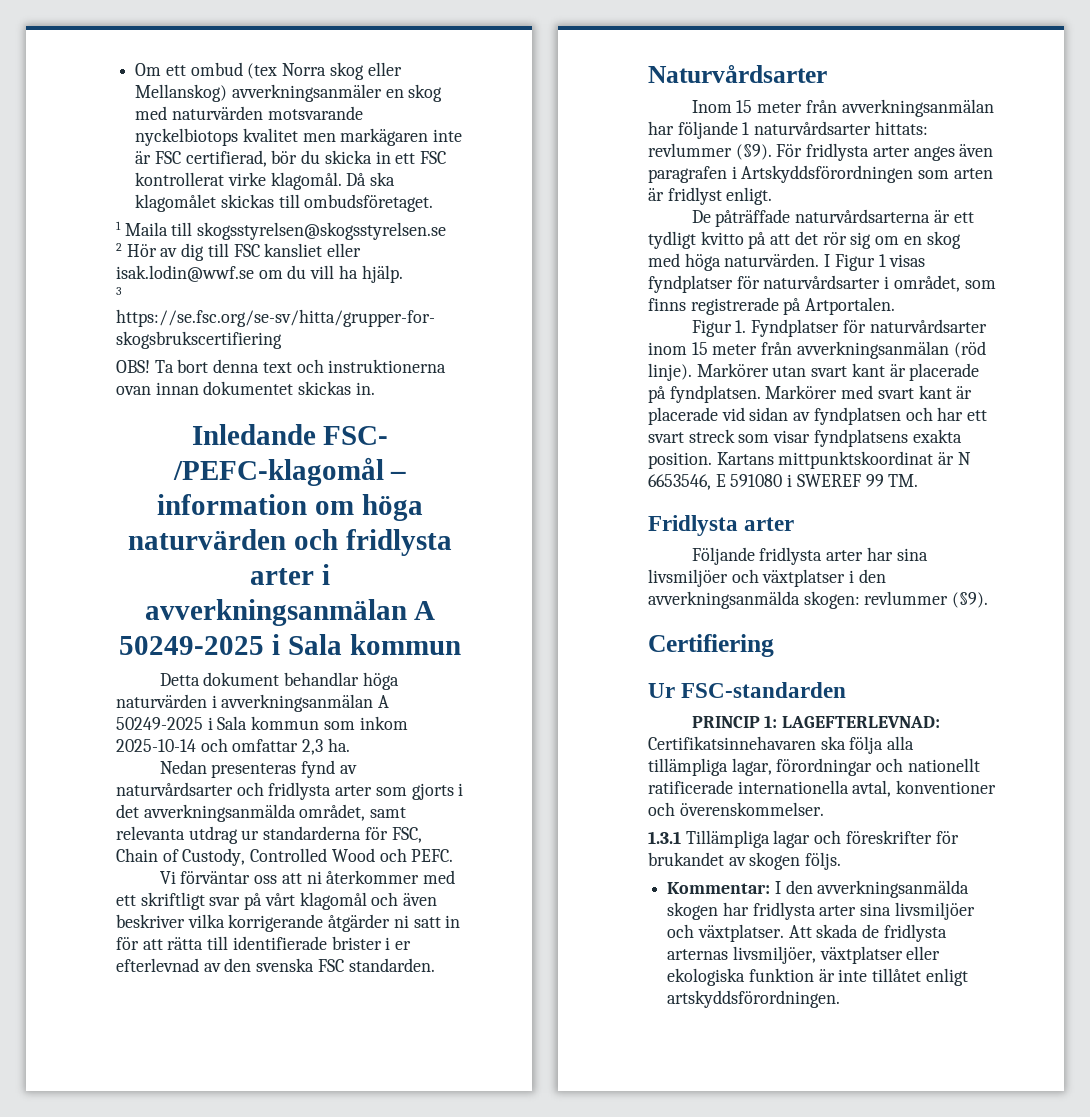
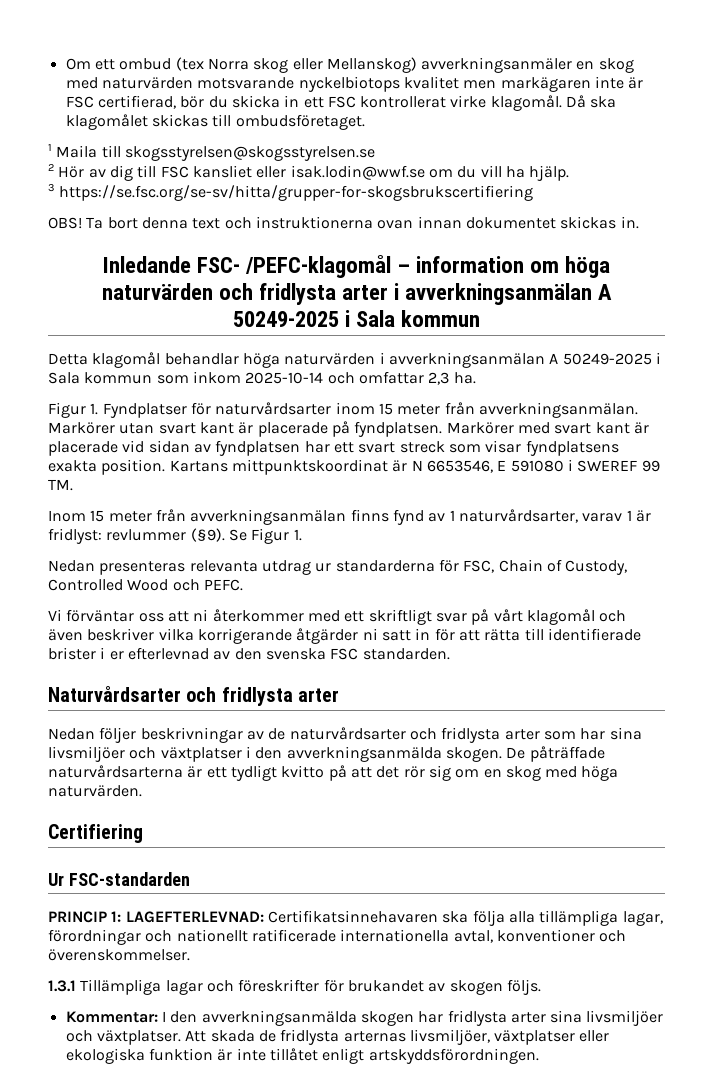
- Detta dokument behandlar höga naturvärden i avverkningsanmälan A 50249-2025 i Sala kommun som inkom 2025-10-14 och omfattar 2,3 ha.
+ Detta klagomål behandlar höga naturvärden i avverkningsanmälan A 50249-2025 i Sala kommun som inkom 2025-10-14 och omfattar 2,3 ha.
- Nedan presenteras fynd av naturvårdsarter och fridlysta arter som gjorts i det avverkningsanmälda området, samt relevanta utdrag ur standarderna för FSC, Chain of Custody, Controlled Wood och PEFC.
+ Figur 1. Fyndplatser för naturvårdsarter inom 15 meter från avverkningsanmälan. Markörer utan svart kant är placerade på fyndplatsen. Markörer med svart kant är placerade vid sidan av fyndplatsen har ett svart streck som visar fyndplatsens exakta position. Kartans mittpunktskoordinat är N 6653546, E 591080 i SWEREF 99 TM.
+ Inom 15 meter från avverkningsanmälan finns fynd av 1 naturvårdsarter, varav 1 är fridlyst: revlummer (§9). Se Figur 1.
+ Nedan presenteras relevanta utdrag ur standarderna för FSC, Chain of Custody, Controlled Wood och PEFC.
- Naturvårdsarter
- Inom 15 meter från avverkningsanmälan har följande 1 naturvårdsarter hittats: revlummer (§9). För fridlysta arter anges även paragrafen i Artskyddsförordningen som arten är fridlyst enligt.
- De påträffade naturvårdsarterna är ett tydligt kvitto på att det rör sig om en skog med höga naturvärden. I Figur 1 visas fyndplatser för naturvårdsarter i området, som finns registrerade på Artportalen.
- Figur 1. Fyndplatser för naturvårdsarter inom 15 meter från avverkningsanmälan (röd linje). Markörer utan svart kant är placerade på fyndplatsen. Markörer med svart kant är placerade vid sidan av fyndplatsen och har ett svart streck som visar fyndplatsens exakta position. Kartans mittpunktskoordinat är N 6653546, E 591080 i SWEREF 99 TM.
- Fridlysta arter
- Följande fridlysta arter har sina livsmiljöer och växtplatser i den avverkningsanmälda skogen: revlummer (§9).
+ Naturvårdsarter och fridlysta arter
+ Nedan följer beskrivningar av de naturvårdsarter och fridlysta arter som har sina livsmiljöer och växtplatser i den avverkningsanmälda skogen. De påträffade naturvårdsarterna är ett tydligt kvitto på att det rör sig om en skog med höga naturvärden.

